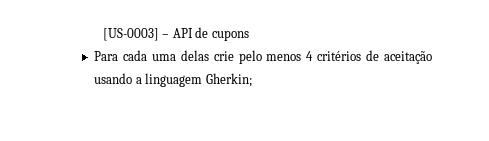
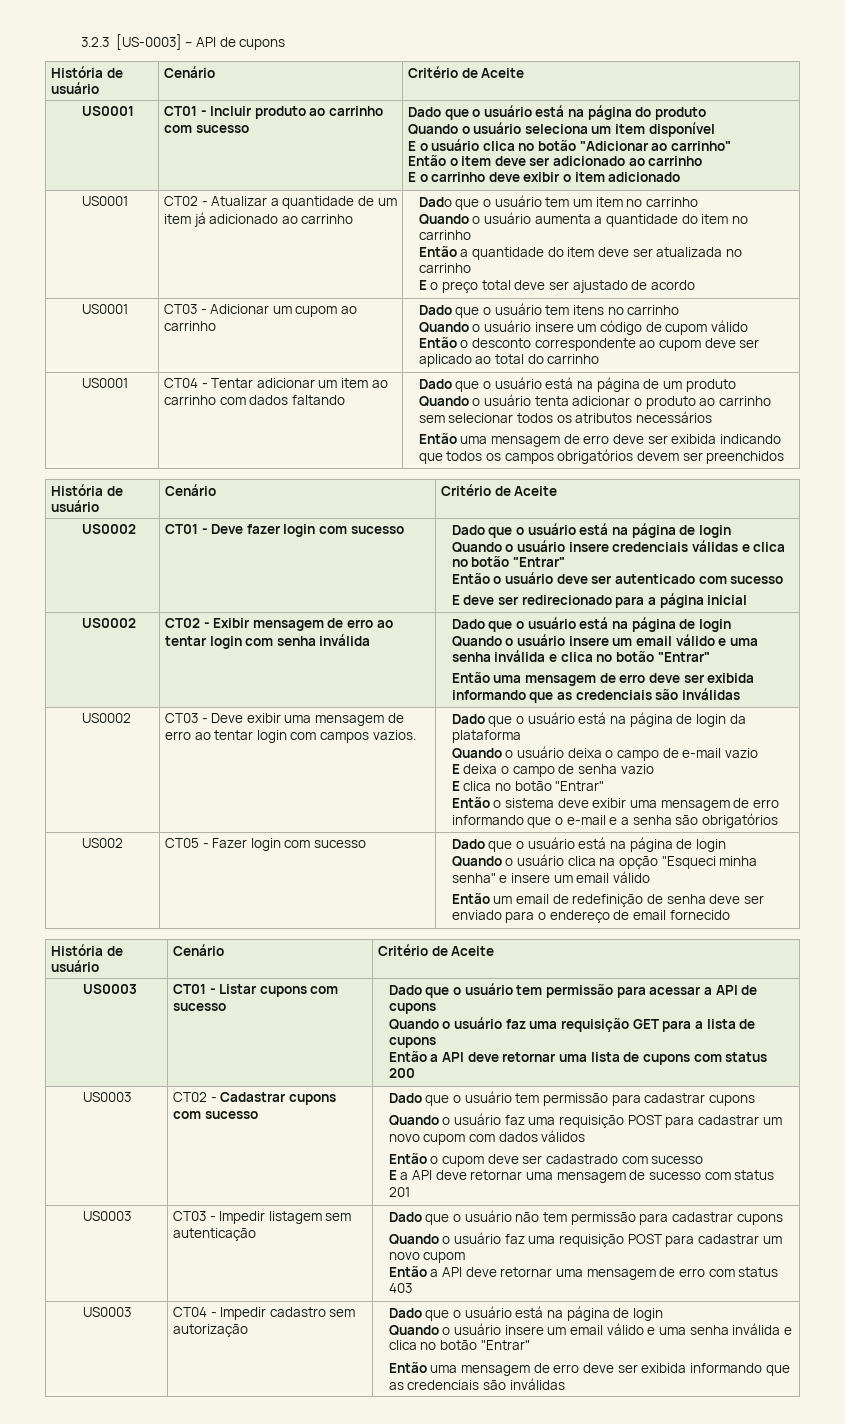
- [US-0003] – API de cupons
- Para cada uma delas crie pelo menos 4 critérios de aceitação usando a linguagem Gherkin;
+ 3.2.3 [US-0003] – API de cupons
+ História de usuário | Cenário | Critério de Aceite
+ US0001 | CT01 - Incluir produto ao carrinho com sucesso | Dado que o usuário está na página do produto
+ Quando o usuário seleciona um item disponível
+ E o usuário clica no botão "Adicionar ao carrinho"
+ Então o item deve ser adicionado ao carrinho
+ E o carrinho deve exibir o item adicionado
+ US0001 | CT02 - Atualizar a quantidade de um item já adicionado ao carrinho | Dado que o usuário tem um item no carrinho
+ Quando o usuário aumenta a quantidade do item no carrinho
+ Então a quantidade do item deve ser atualizada no carrinho
+ E o preço total deve ser ajustado de acordo
+ US0001 | CT03 - Adicionar um cupom ao carrinho | Dado que o usuário tem itens no carrinho
+ Quando o usuário insere um código de cupom válido
+ Então o desconto correspondente ao cupom deve ser aplicado ao total do carrinho
+ US0001 | CT04 - Tentar adicionar um item ao carrinho com dados faltando | Dado que o usuário está na página de um produto
+ Quando o usuário tenta adicionar o produto ao carrinho sem selecionar todos os atributos necessários
+ Então uma mensagem de erro deve ser exibida indicando que todos os campos obrigatórios devem ser preenchidos
+ História de usuário | Cenário | Critério de Aceite
+ US0002 | CT01 - Deve fazer login com sucesso | Dado que o usuário está na página de login
+ Quando o usuário insere credenciais válidas e clica no botão "Entrar"
+ Então o usuário deve ser autenticado com sucesso
+ E deve ser redirecionado para a página inicial
+ US0002 | CT02 - Exibir mensagem de erro ao tentar login com senha inválida | Dado que o usuário está na página de login
+ Quando o usuário insere um email válido e uma senha inválida e clica no botão "Entrar"
+ Então uma mensagem de erro deve ser exibida informando que as credenciais são inválidas
+ US0002 | CT03 - Deve exibir uma mensagem de erro ao tentar login com campos vazios. | Dado que o usuário está na página de login da plataforma
+ Quando o usuário deixa o campo de e-mail vazio
+ E deixa o campo de senha vazio
+ E clica no botão "Entrar"
+ Então o sistema deve exibir uma mensagem de erro informando que o e-mail e a senha são obrigatórios
+ US002 | CT05 - Fazer login com sucesso | Dado que o usuário está na página de login
+ Quando o usuário clica na opção "Esqueci minha senha" e insere um email válido
+ Então um email de redefinição de senha deve ser enviado para o endereço de email fornecido
+ História de usuário | Cenário | Critério de Aceite
+ US0003 | CT01 - Listar cupons com sucesso | Dado que o usuário tem permissão para acessar a API de cupons
+ Quando o usuário faz uma requisição GET para a lista de cupons
+ Então a API deve retornar uma lista de cupons com status 200
+ US0003 | CT02 - Cadastrar cupons com sucesso | Dado que o usuário tem permissão para cadastrar cupons
+ Quando o usuário faz uma requisição POST para cadastrar um novo cupom com dados válidos
+ Então o cupom deve ser cadastrado com sucesso
+ E a API deve retornar uma mensagem de sucesso com status 201
+ US0003 | CT03 - Impedir listagem sem autenticação | Dado que o usuário não tem permissão para cadastrar cupons
+ Quando o usuário faz uma requisição POST para cadastrar um novo cupom
+ Então a API deve retornar uma mensagem de erro com status 403
+ US0003 | CT04 - Impedir cadastro sem autorização | Dado que o usuário está na página de login
+ Quando o usuário insere um email válido e uma senha inválida e clica no botão "Entrar"
+ Então uma mensagem de erro deve ser exibida informando que as credenciais são inválidas

